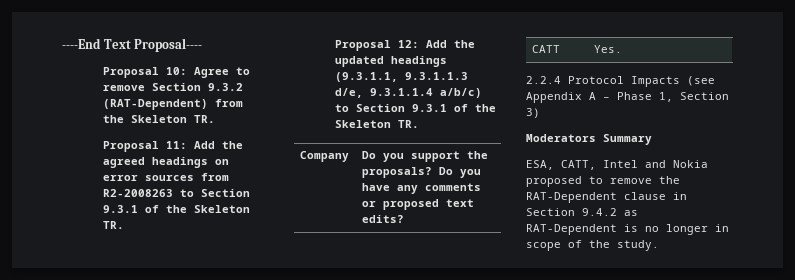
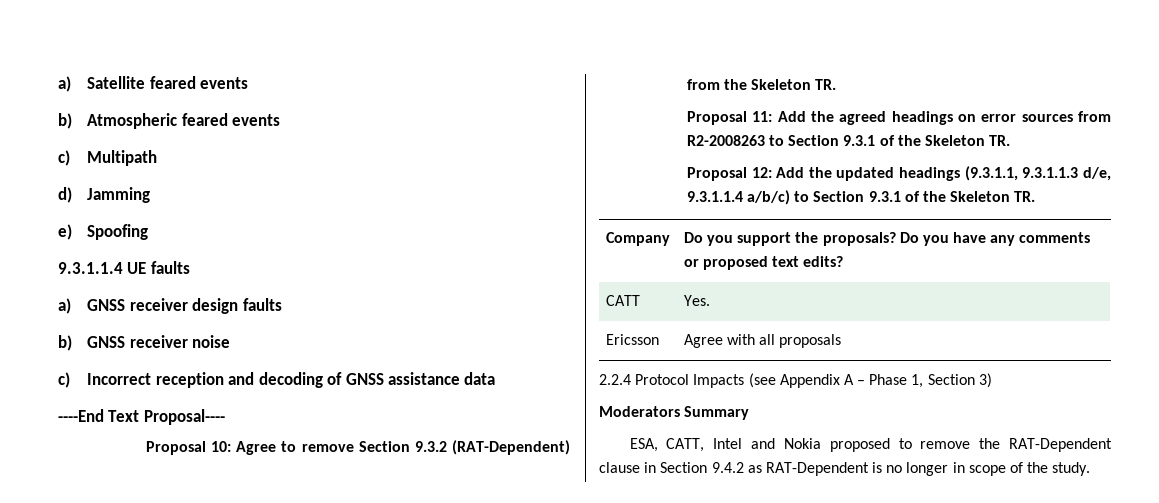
+ a) Satellite feared events
+ b) Atmospheric feared events
+ c) Multipath
+ d) Jamming
+ e) Spoofing
+ 9.3.1.1.4 UE faults
+ a) GNSS receiver design faults
+ b) GNSS receiver noise
+ c) Incorrect reception and decoding of GNSS assistance data
+ Ericsson | Agree with all proposals

